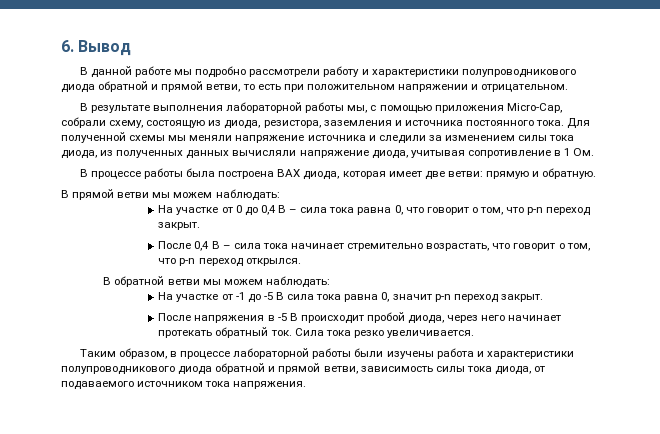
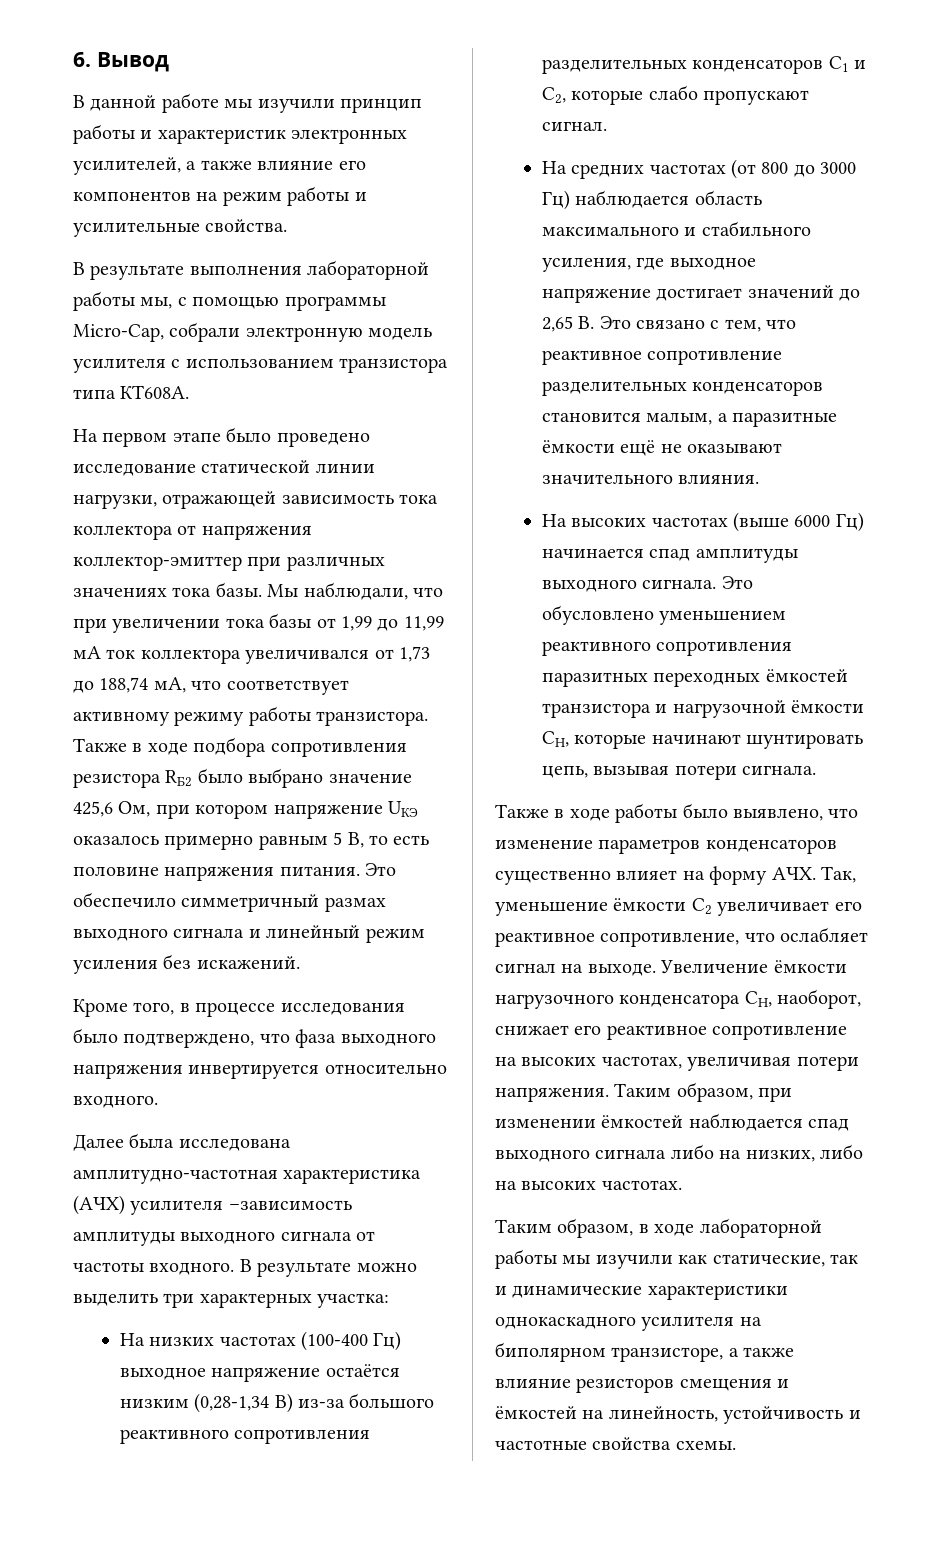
- В данной работе мы подробно рассмотрели работу и характеристики полупроводникового диода обратной и прямой ветви, то есть при положительном напряжении и отрицательном.
+ В данной работе мы изучили принцип работы и характеристик электронных усилителей, а также влияние его компонентов на режим работы и усилительные свойства.
- В результате выполнения лабораторной работы мы, с помощью приложения Micro-Cap, собрали схему, состоящую из диода, резистора, заземления и источника постоянного тока. Для полученной схемы мы меняли напряжение источника и следили за изменением силы тока диода, из полученных данных вычисляли напряжение диода, учитывая сопротивление в 1 Ом.
- В процессе работы была построена ВАХ диода, которая имеет две ветви: прямую и обратную.
- В прямой ветви мы можем наблюдать:
- На участке от 0 до 0,4 В – сила тока равна 0, что говорит о том, что p-n переход закрыт.
- После 0,4 В – сила тока начинает стремительно возрастать, что говорит о том, что p-n переход открылся.
- В обратной ветви мы можем наблюдать:
- На участке от -1 до -5 В сила тока равна 0, значит p-n переход закрыт.
- После напряжения в -5 В происходит пробой диода, через него начинает протекать обратный ток. Сила тока резко увеличивается.
+ В результате выполнения лабораторной работы мы, с помощью программы Micro-Cap, собрали электронную модель усилителя с использованием транзистора типа КТ608А.
+ На первом этапе было проведено исследование статической линии нагрузки, отражающей зависимость тока коллектора от напряжения коллектор-эмиттер при различных значениях тока базы. Мы наблюдали, что при увеличении тока базы от 1,99 до 11,99 мА ток коллектора увеличивался от 1,73 до 188,74 мА, что соответствует активному режиму работы транзистора. Также в ходе подбора сопротивления резистора RБ2 было выбрано значение 425,6 Ом, при котором напряжение UКЭ оказалось примерно равным 5 В, то есть половине напряжения питания. Это обеспечило симметричный размах выходного сигнала и линейный режим усиления без искажений.
+ Кроме того, в процессе исследования было подтверждено, что фаза выходного напряжения инвертируется относительно входного.
+ Далее была исследована амплитудно-частотная характеристика (АЧХ) усилителя –зависимость амплитуды выходного сигнала от частоты входного. В результате можно выделить три характерных участка:
+ На низких частотах (100-400 Гц) выходное напряжение остаётся низким (0,28-1,34 В) из-за большого реактивного сопротивления разделительных конденсаторов C1 и C2, которые слабо пропускают сигнал.
+ На средних частотах (от 800 до 3000 Гц) наблюдается область максимального и стабильного усиления, где выходное напряжение достигает значений до 2,65 В. Это связано с тем, что реактивное сопротивление разделительных конденсаторов становится малым, а паразитные ёмкости ещё не оказывают значительного влияния.
+ На высоких частотах (выше 6000 Гц) начинается спад амплитуды выходного сигнала. Это обусловлено уменьшением реактивного сопротивления паразитных переходных ёмкостей транзистора и нагрузочной ёмкости CН, которые начинают шунтировать цепь, вызывая потери сигнала.
+ Также в ходе работы было выявлено, что изменение параметров конденсаторов существенно влияет на форму АЧХ. Так, уменьшение ёмкости C2 увеличивает его реактивное сопротивление, что ослабляет сигнал на выходе. Увеличение ёмкости нагрузочного конденсатора CН, наоборот, снижает его реактивное сопротивление на высоких частотах, увеличивая потери напряжения. Таким образом, при изменении ёмкостей наблюдается спад выходного сигнала либо на низких, либо на высоких частотах.
- Таким образом, в процессе лабораторной работы были изучены работа и характеристики полупроводникового диода обратной и прямой ветви, зависимость силы тока диода, от подаваемого источником тока напряжения.
+ Таким образом, в ходе лабораторной работы мы изучили как статические, так и динамические характеристики однокаскадного усилителя на биполярном транзисторе, а также влияние резисторов смещения и ёмкостей на линейность, устойчивость и частотные свойства схемы.

